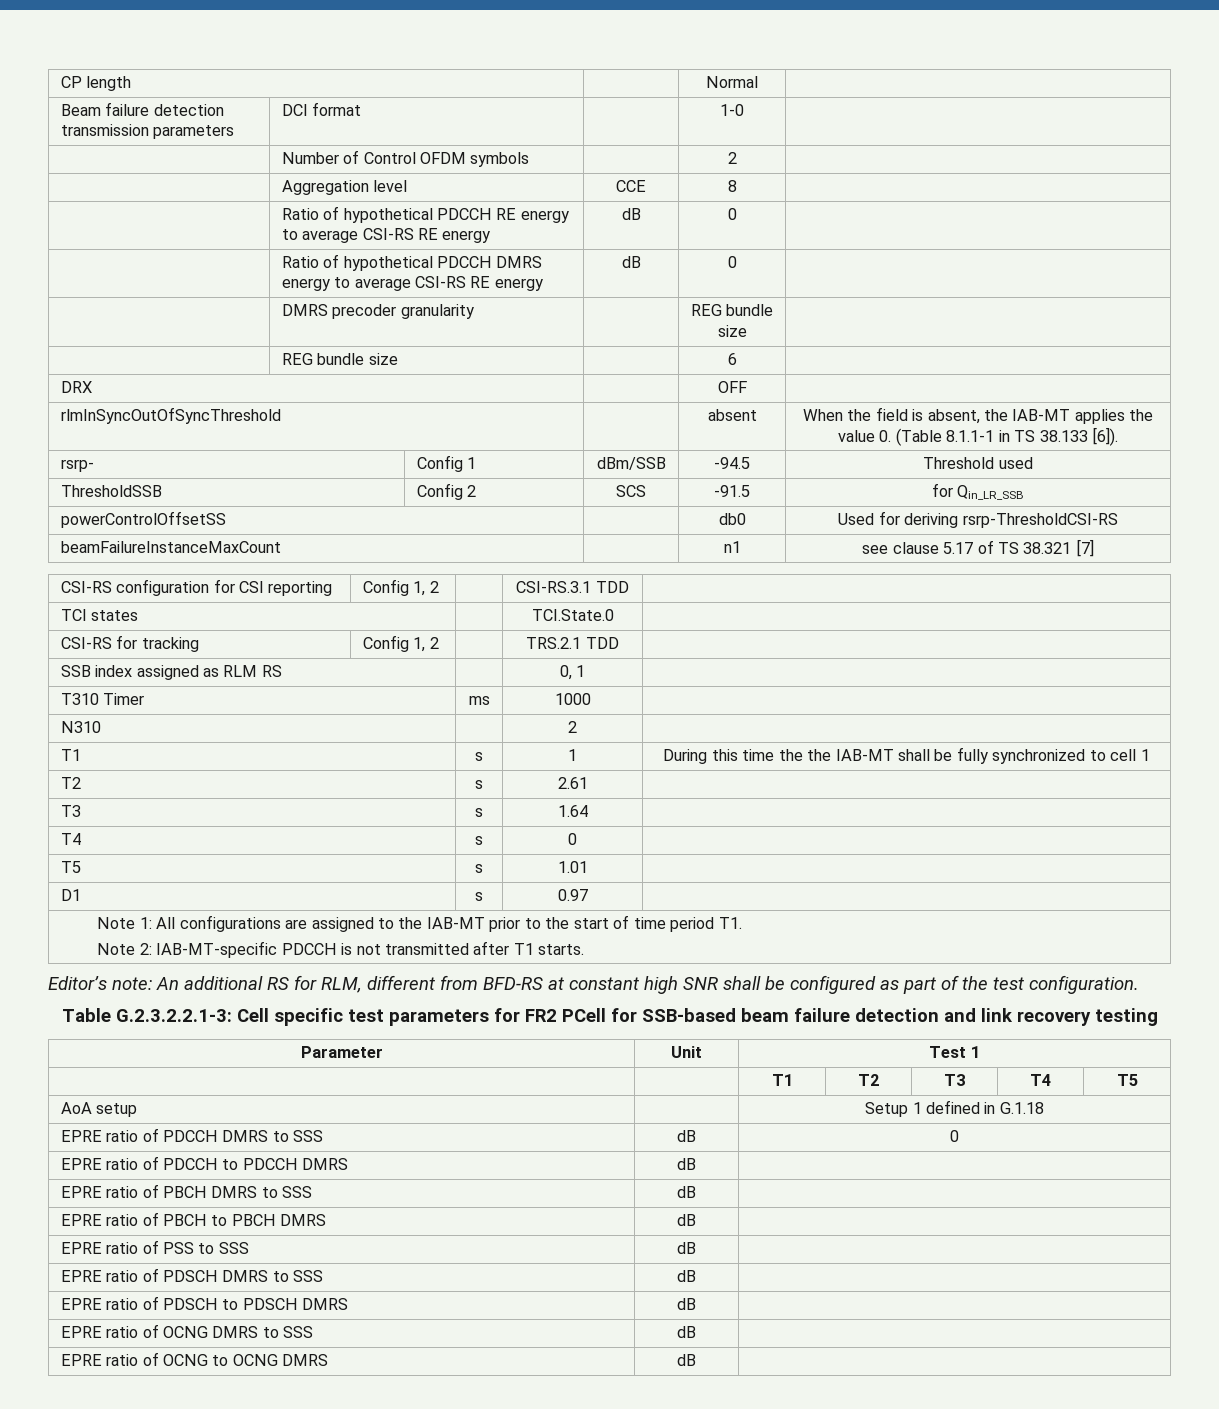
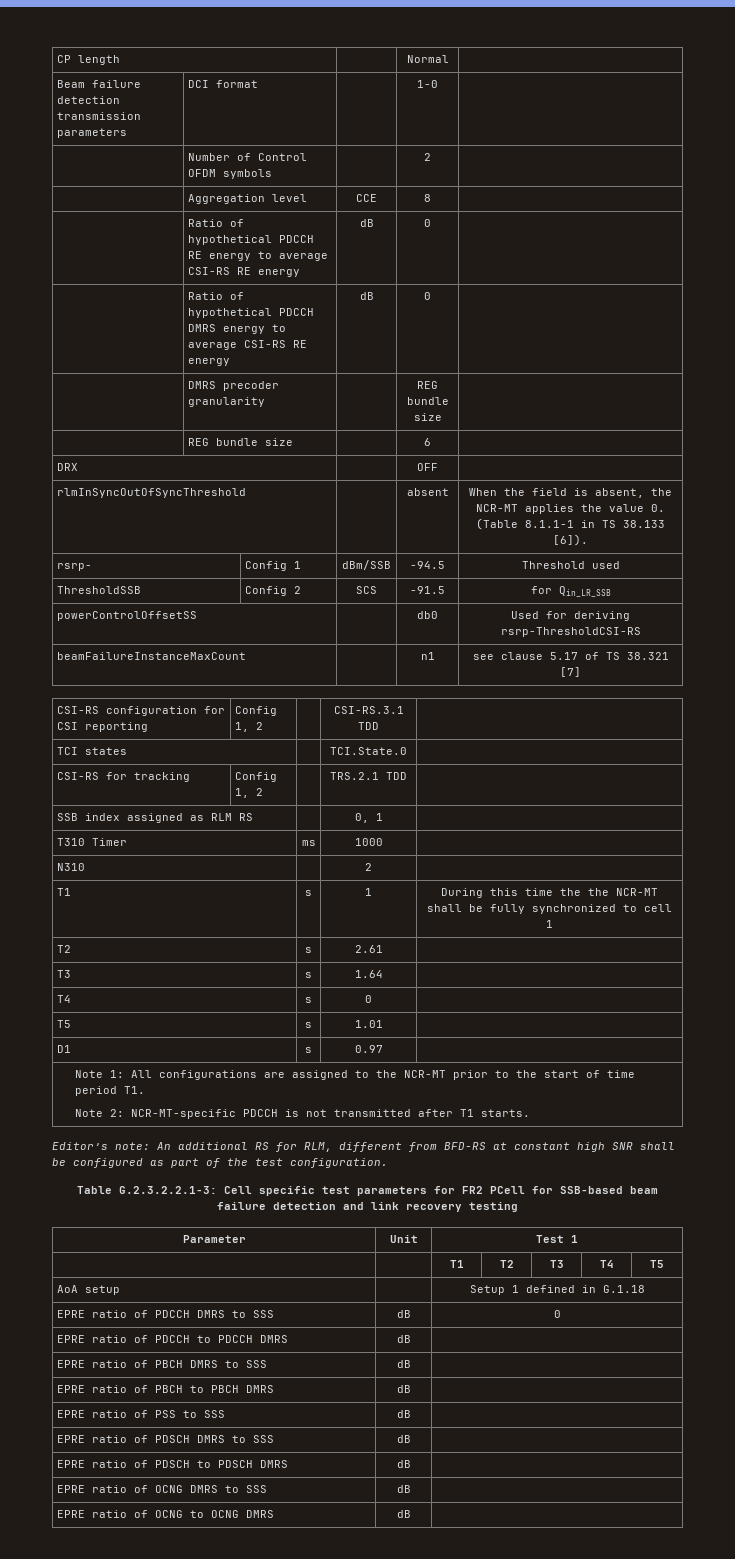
- rlmInSyncOutOfSyncThreshold | | absent | When the field is absent, the IAB-MT applies the value 0. (Table 8.1.1-1 in TS 38.133 [6]).
+ rlmInSyncOutOfSyncThreshold | | absent | When the field is absent, the NCR-MT applies the value 0. (Table 8.1.1-1 in TS 38.133 [6]).
- T1 | s | 1 | During this time the the IAB-MT shall be fully synchronized to cell 1
+ T1 | s | 1 | During this time the the NCR-MT shall be fully synchronized to cell 1
- Note 1: All configurations are assigned to the IAB-MT prior to the start of time period T1.
- Note 2: IAB-MT-specific PDCCH is not transmitted after T1 starts.
+ Note 1: All configurations are assigned to the NCR-MT prior to the start of time period T1.
+ Note 2: NCR-MT-specific PDCCH is not transmitted after T1 starts.

